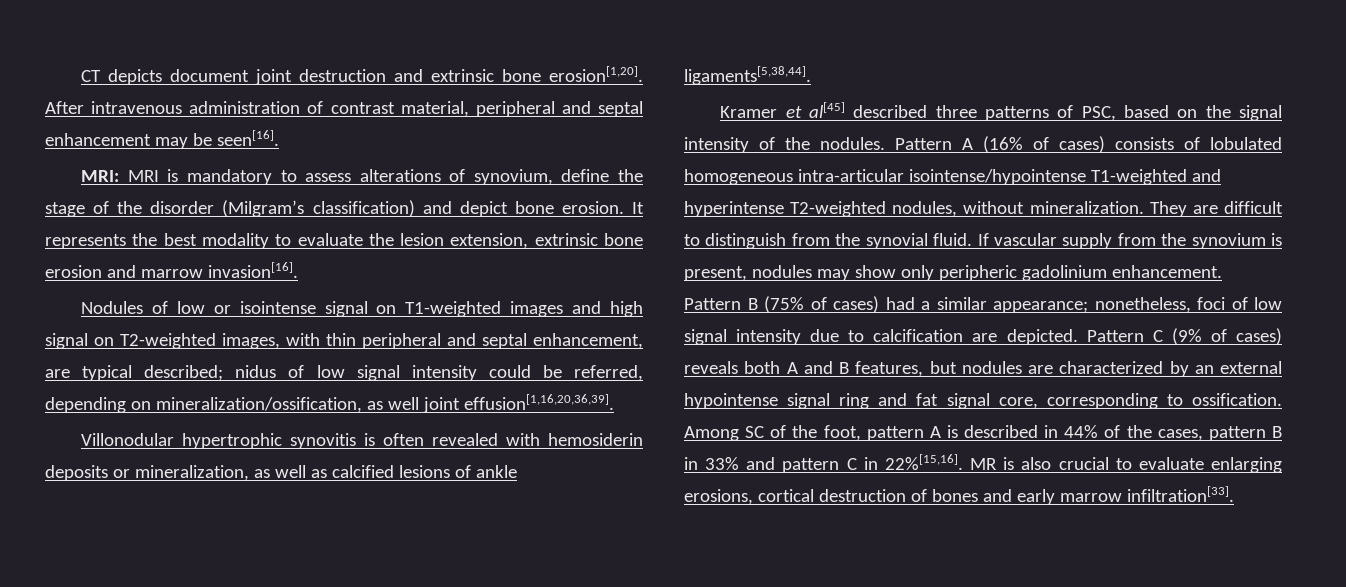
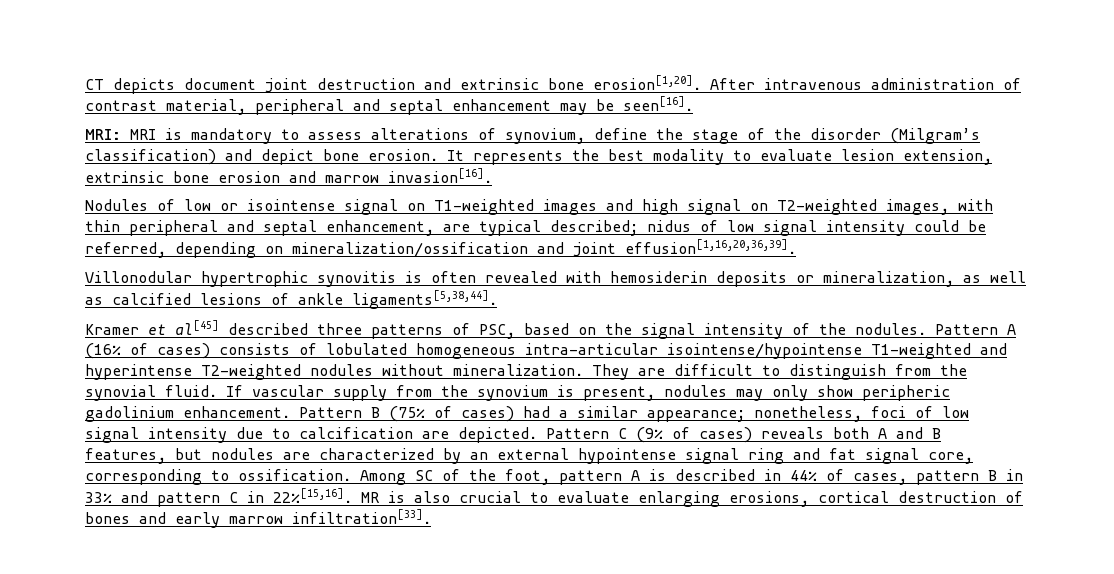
- It represents the best modality to evaluate the lesion extension, extrinsic bone erosion and marrow invasion[16].
+ It represents the best modality to evaluate lesion extension, extrinsic bone erosion and marrow invasion[16].
- Nodules of low or isointense signal on T1-weighted images and high signal on T2-weighted images, with thin peripheral and septal enhancement, are typical described; nidus of low signal intensity could be referred, depending on mineralization/ossification, as well joint effusion[1,16,20,36,39].
+ Nodules of low or isointense signal on T1-weighted images and high signal on T2-weighted images, with thin peripheral and septal enhancement, are typical described; nidus of low signal intensity could be referred, depending on mineralization/ossification and joint effusion[1,16,20,36,39].
- Pattern A (16% of cases) consists of lobulated homogeneous intra-articular isointense/hypointense T1-weighted and hyperintense T2-weighted nodules, without mineralization.
+ Pattern A (16% of cases) consists of lobulated homogeneous intra-articular isointense/hypointense T1-weighted and hyperintense T2-weighted nodules without mineralization.
- If vascular supply from the synovium is present, nodules may show only peripheric gadolinium enhancement.
+ If vascular supply from the synovium is present, nodules may only show peripheric gadolinium enhancement.
- Among SC of the foot, pattern A is described in 44% of the cases, pattern B in 33% and pattern C in 22%[15,16].
+ Among SC of the foot, pattern A is described in 44% of cases, pattern B in 33% and pattern C in 22%[15,16].

